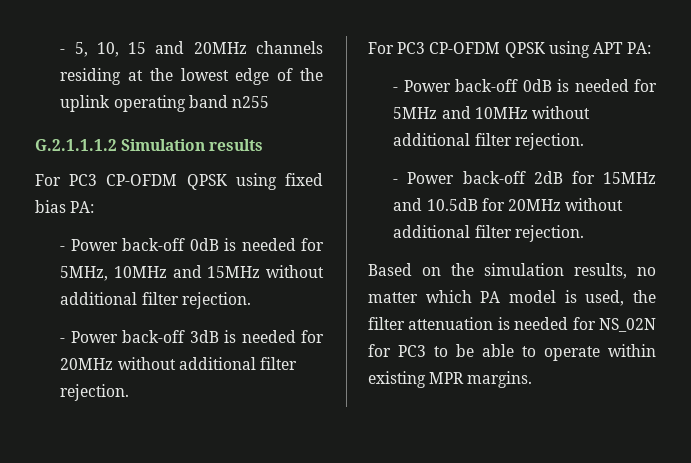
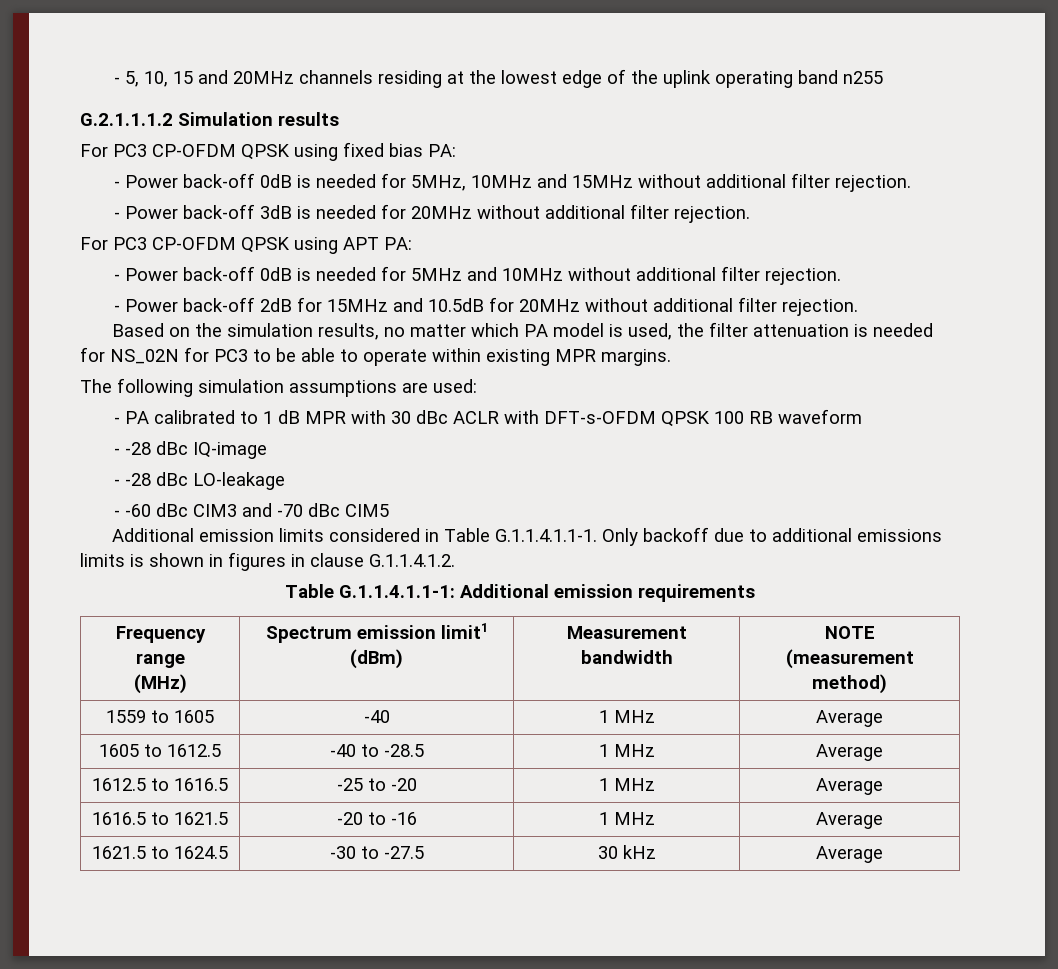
+ The following simulation assumptions are used:
+ - PA calibrated to 1 dB MPR with 30 dBc ACLR with DFT-s-OFDM QPSK 100 RB waveform
+ - -28 dBc IQ-image
+ - -28 dBc LO-leakage
+ - -60 dBc CIM3 and -70 dBc CIM5
+ Additional emission limits considered in Table G.1.1.4.1.1-1. Only backoff due to additional emissions limits is shown in figures in clause G.1.1.4.1.2.
+ Table G.1.1.4.1.1-1: Additional emission requirements
+ Frequency range
+ (MHz) | Spectrum emission limit1 (dBm) | Measurement bandwidth | NOTE
+ (measurement method)
+ 1559 to 1605 | -40 | 1 MHz | Average
+ 1605 to 1612.5 | -40 to -28.5 | 1 MHz | Average
+ 1612.5 to 1616.5 | -25 to -20 | 1 MHz | Average
+ 1616.5 to 1621.5 | -20 to -16 | 1 MHz | Average
+ 1621.5 to 1624.5 | -30 to -27.5 | 30 kHz | Average

